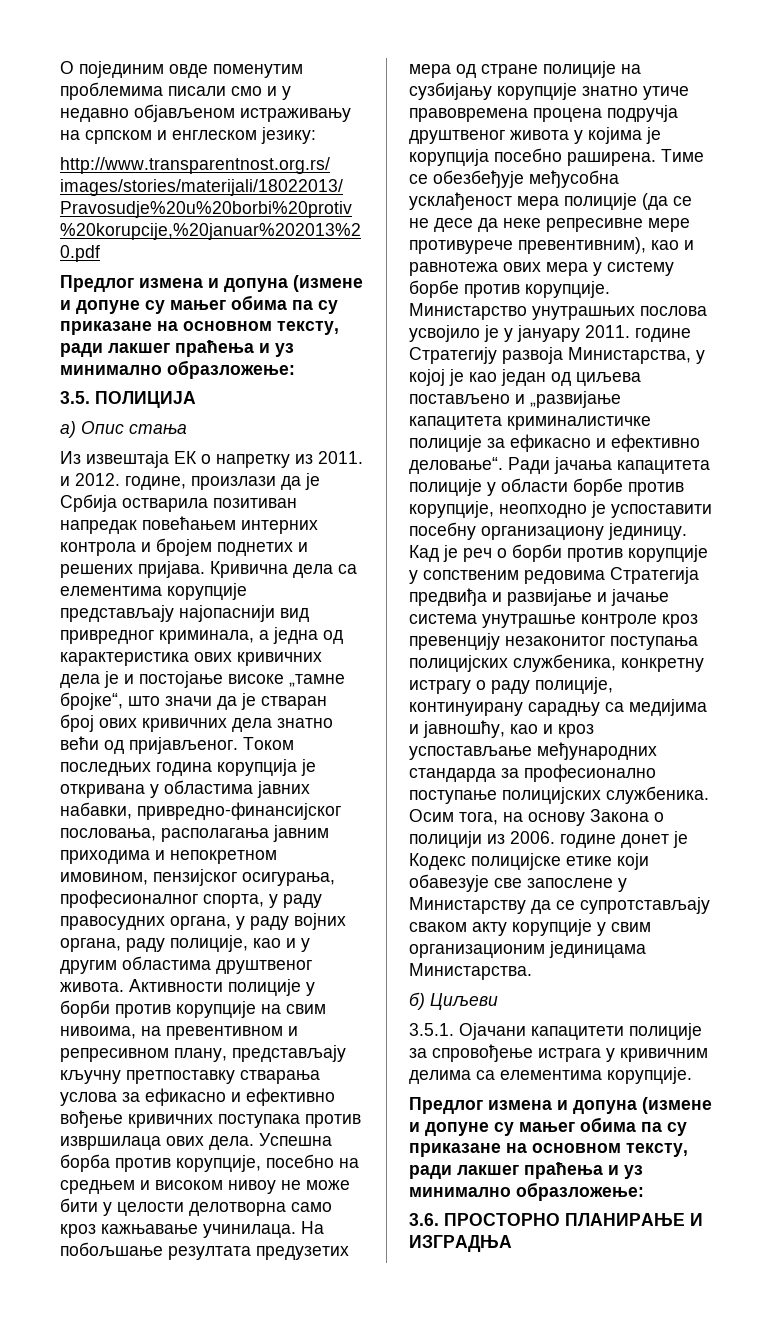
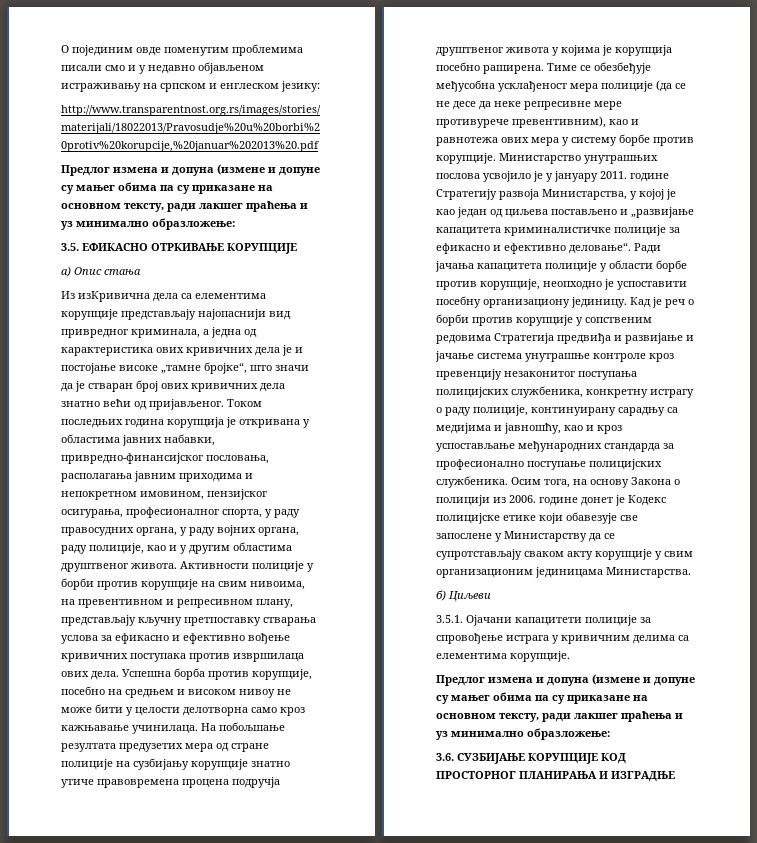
- 3.5. ПОЛИЦИЈА
+ 3.5. ЕФИКАСНО ОТРКИВАЊЕ КОРУПЦИЈЕ
- Из извештаја ЕК о напретку из 2011. и 2012. године, произлази да је Србија остварила позитиван напредак повећањем интерних контрола и бројем поднетих и решених пријава. Кривична дела са елементима корупције представљају најопаснији вид привредног криминала, а једна од карактеристика ових кривичних дела је и постојање високе „тамне бројке“, што значи да је стваран број ових кривичних дела знатно већи од пријављеног.
+ Из изКривична дела са елементима корупције представљају најопаснији вид привредног криминала, а једна од карактеристика ових кривичних дела је и постојање високе „тамне бројке“, што значи да је стваран број ових кривичних дела знатно већи од пријављеног.
- 3.6. ПРОСТОРНО ПЛАНИРАЊЕ И ИЗГРАДЊА
+ 3.6. СУЗБИЈАЊЕ КОРУПЦИЈЕ КОД ПРОСТОРНОГ ПЛАНИРАЊА И ИЗГРАДЊЕ

